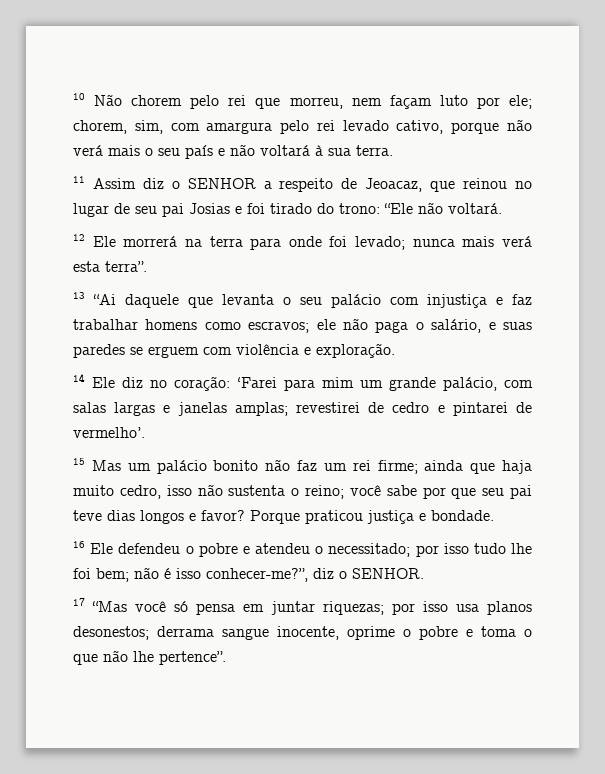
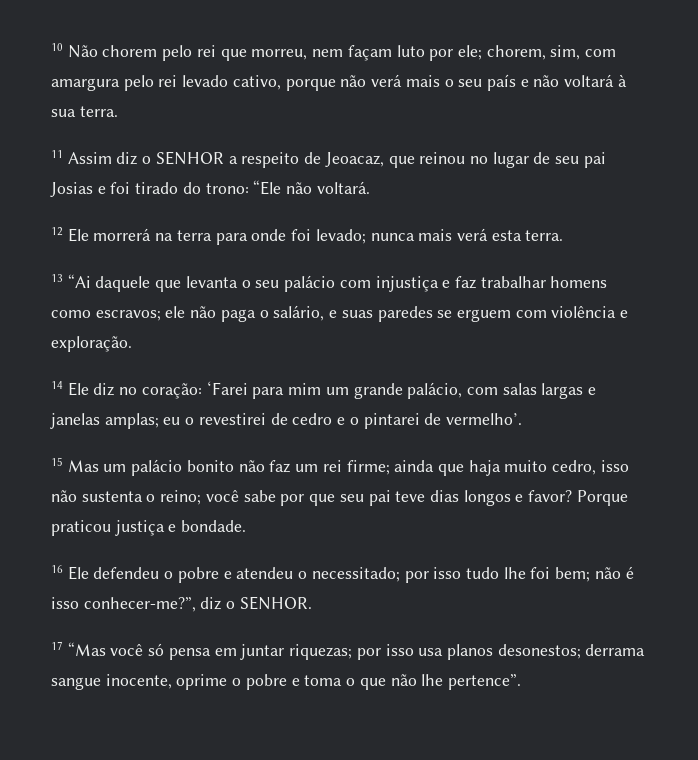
- 12 Ele morrerá na terra para onde foi levado; nunca mais verá esta terra”.
+ 12 Ele morrerá na terra para onde foi levado; nunca mais verá esta terra.
- 14 Ele diz no coração: ‘Farei para mim um grande palácio, com salas largas e janelas amplas; revestirei de cedro e pintarei de vermelho’.
+ 14 Ele diz no coração: ‘Farei para mim um grande palácio, com salas largas e janelas amplas; eu o revestirei de cedro e o pintarei de vermelho’.

